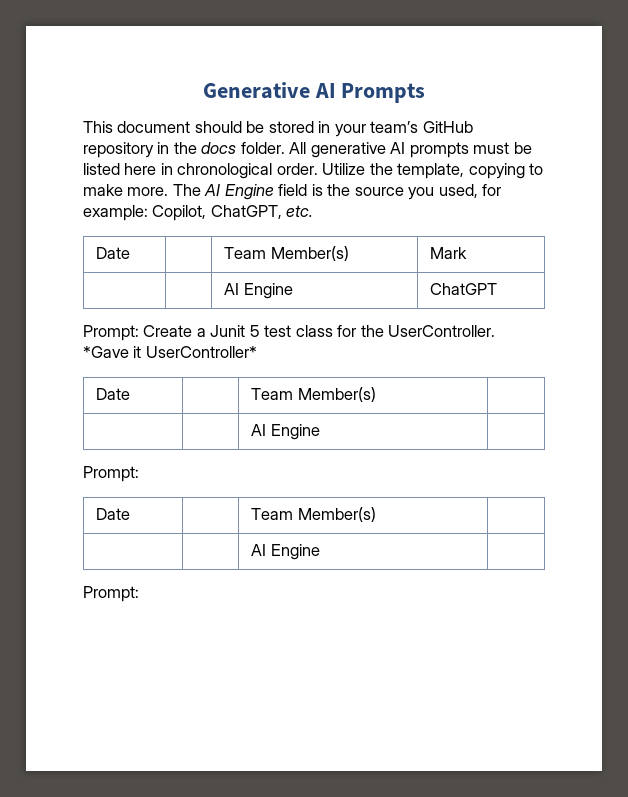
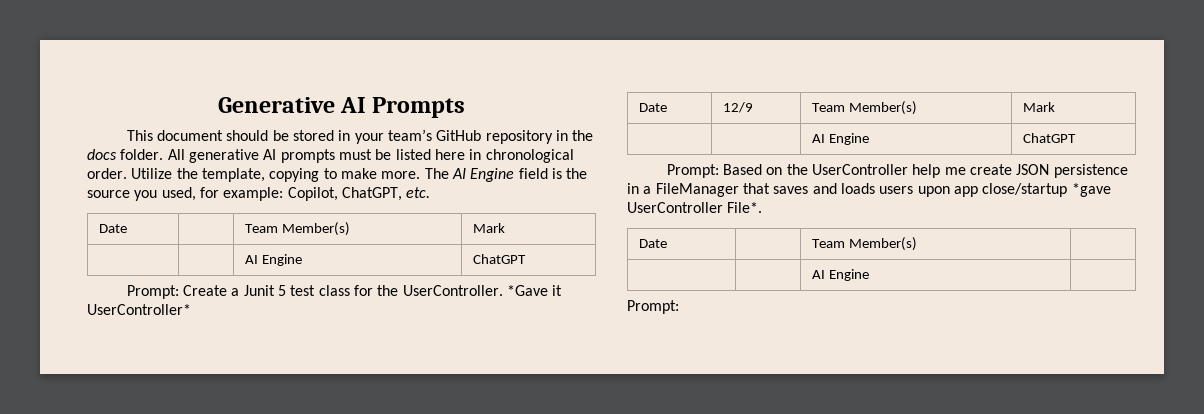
  *Gave it UserController*
- Date | | Team Member(s) |
- | | AI Engine |
- Prompt:
+ Date | 12/9 | Team Member(s) | Mark
+ | | AI Engine | ChatGPT
+ Prompt: Based on the UserController help me create JSON persistence in a FileManager that saves and loads users upon app close/startup *gave UserController File*.

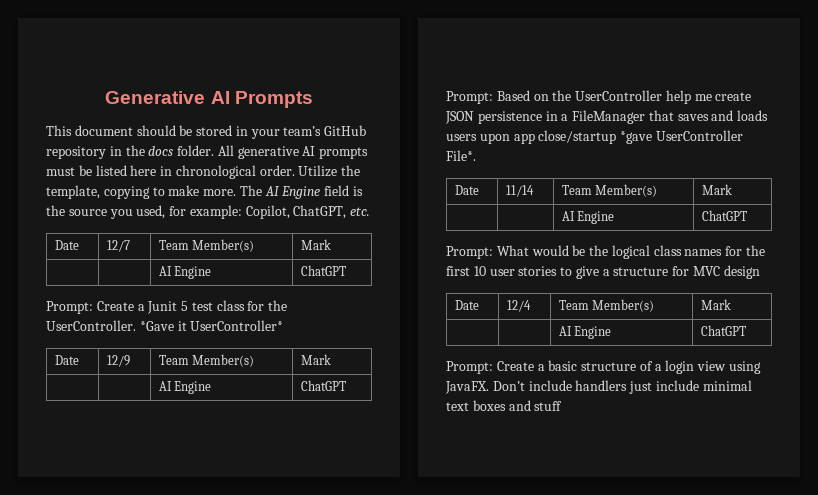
- Date | | Team Member(s) | Mark
+ Date | 12/7 | Team Member(s) | Mark
  Prompt: Based on the UserController help me create JSON persistence in a FileManager that saves and loads users upon app close/startup *gave UserController File*.
- Date | | Team Member(s) |
- | | AI Engine |
- Prompt:
+ Date | 11/14 | Team Member(s) | Mark
+ | | AI Engine | ChatGPT
+ Prompt: What would be the logical class names for the first 10 user stories to give a structure for MVC design
+ Date | 12/4 | Team Member(s) | Mark
+ | | AI Engine | ChatGPT
+ Prompt: Create a basic structure of a login view using JavaFX. Don’t include handlers just include minimal text boxes and stuff

